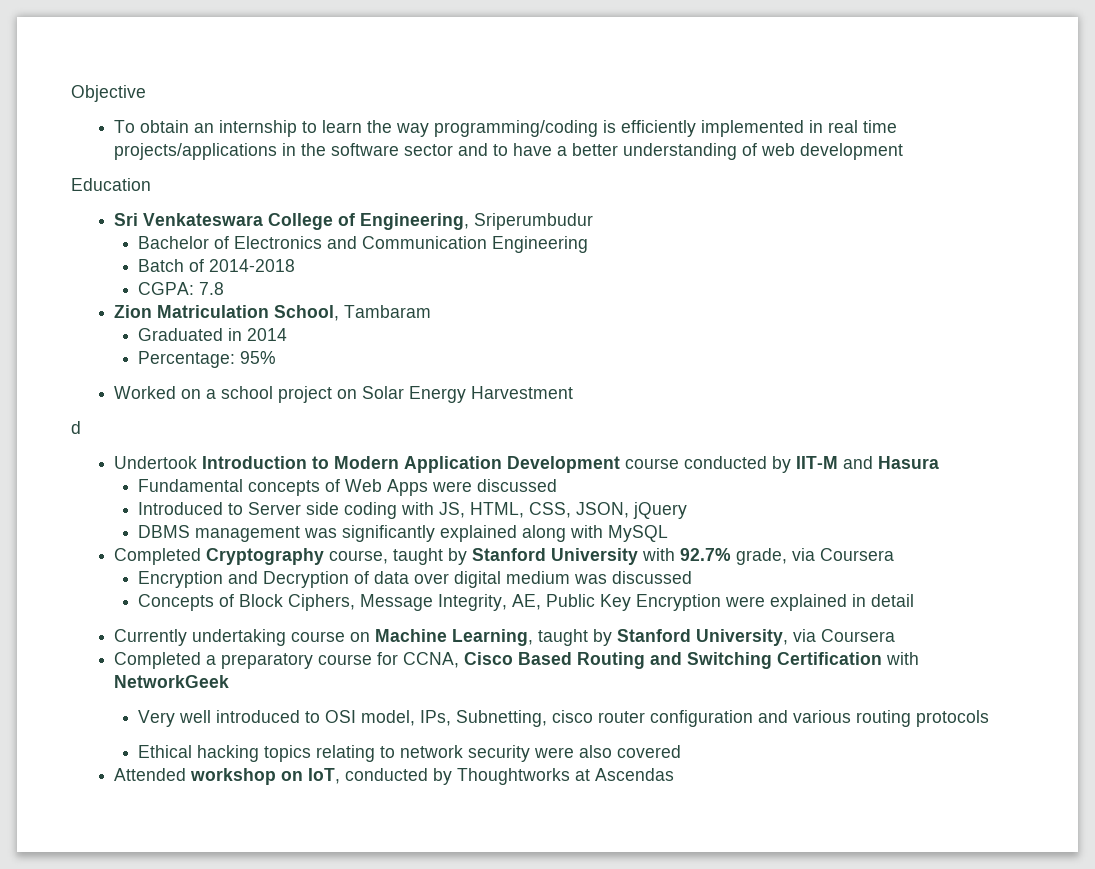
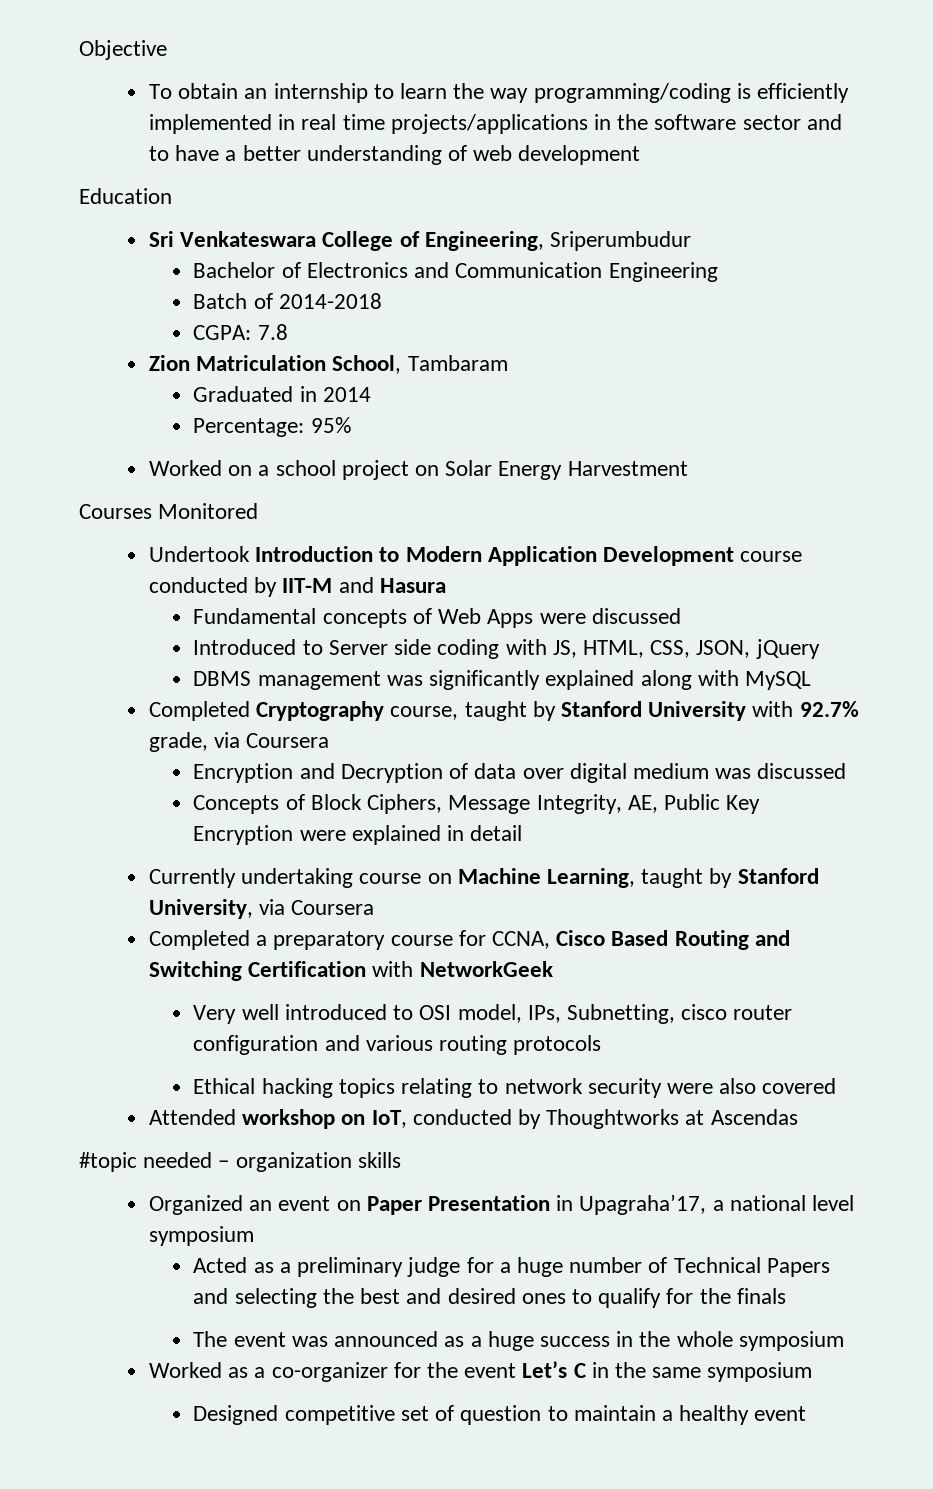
- d
+ Courses Monitored
+ #topic needed – organization skills
+ Organized an event on Paper Presentation in Upagraha’17, a national level symposium
+ Acted as a preliminary judge for a huge number of Technical Papers and selecting the best and desired ones to qualify for the finals
+ The event was announced as a huge success in the whole symposium
+ Worked as a co-organizer for the event Let’s C in the same symposium
+ Designed competitive set of question to maintain a healthy event

